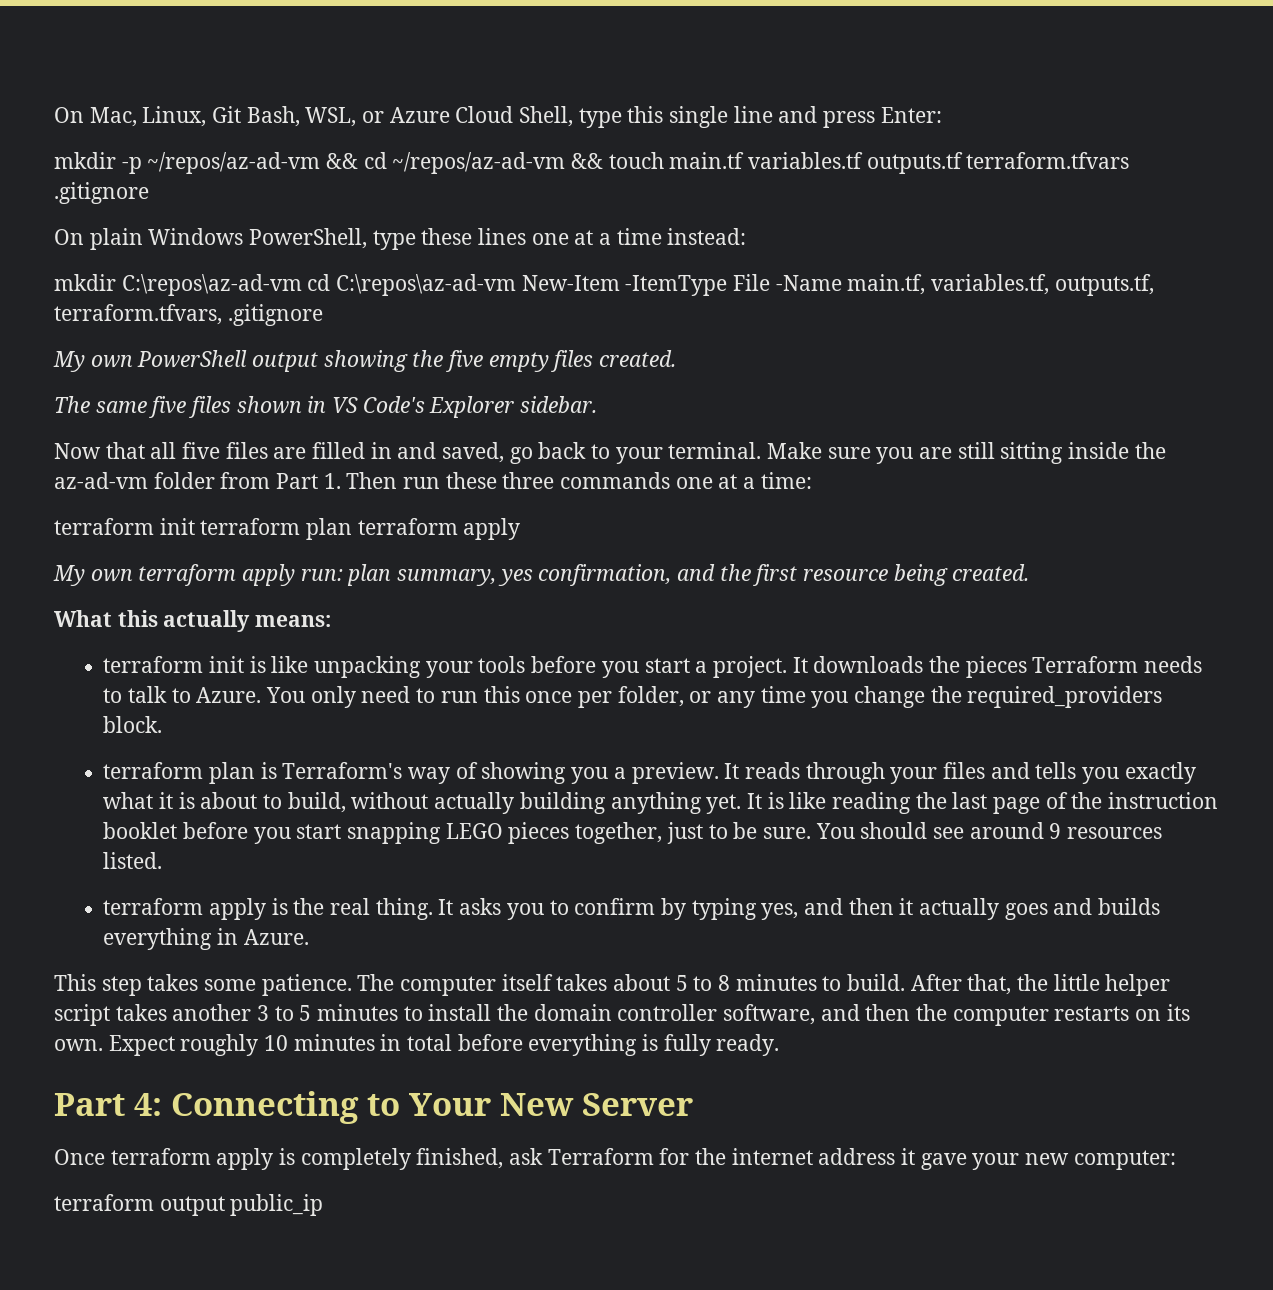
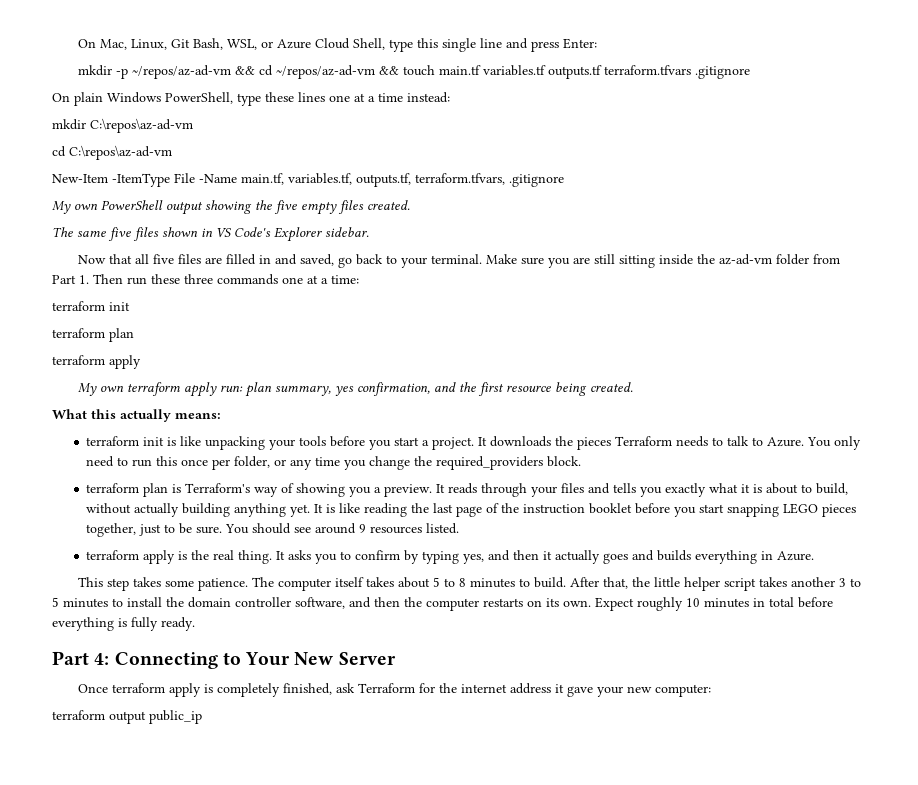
- mkdir C:\repos\az-ad-vm cd C:\repos\az-ad-vm New-Item -ItemType File -Name main.tf, variables.tf, outputs.tf, terraform.tfvars, .gitignore
+ mkdir C:\repos\az-ad-vm
+ cd C:\repos\az-ad-vm
+ New-Item -ItemType File -Name main.tf, variables.tf, outputs.tf, terraform.tfvars, .gitignore
  Make sure you are still sitting inside the az-ad-vm folder from Part 1. Then run these three commands one at a time:
- terraform init terraform plan terraform apply
+ terraform init
+ terraform plan
+ terraform apply

